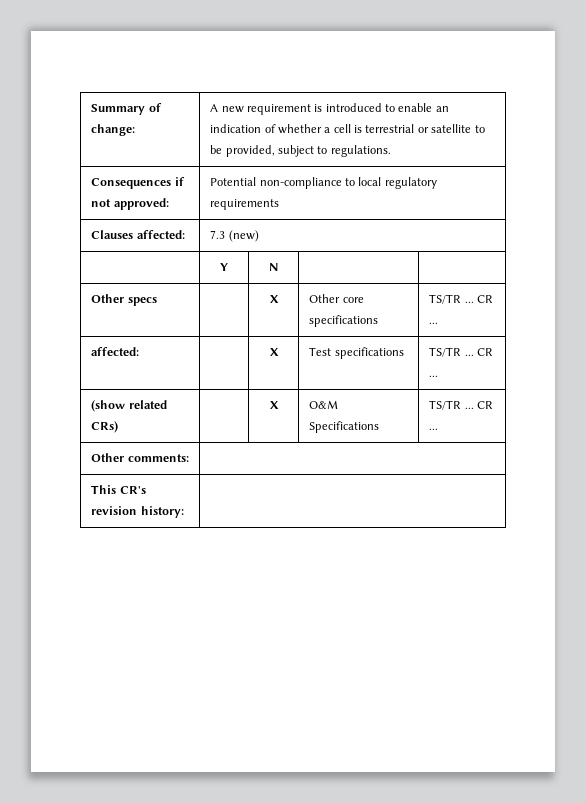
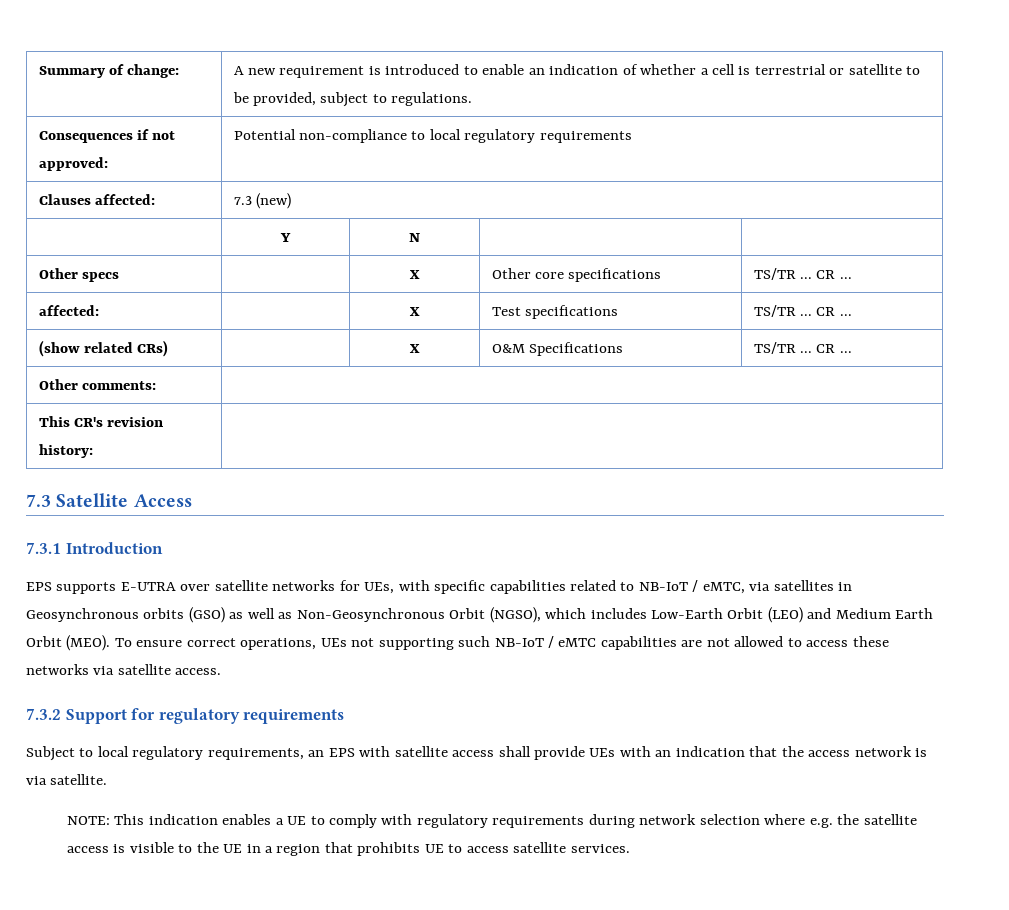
+ 7.3 Satellite Access
+ 7.3.1 Introduction
+ EPS supports E-UTRA over satellite networks for UEs, with specific capabilities related to NB-IoT / eMTC, via satellites in Geosynchronous orbits (GSO) as well as Non-Geosynchronous Orbit (NGSO), which includes Low-Earth Orbit (LEO) and Medium Earth Orbit (MEO). To ensure correct operations, UEs not supporting such NB-IoT / eMTC capabilities are not allowed to access these networks via satellite access.
+ 7.3.2 Support for regulatory requirements
+ Subject to local regulatory requirements, an EPS with satellite access shall provide UEs with an indication that the access network is via satellite.
+ NOTE: This indication enables a UE to comply with regulatory requirements during network selection where e.g. the satellite access is visible to the UE in a region that prohibits UE to access satellite services.

